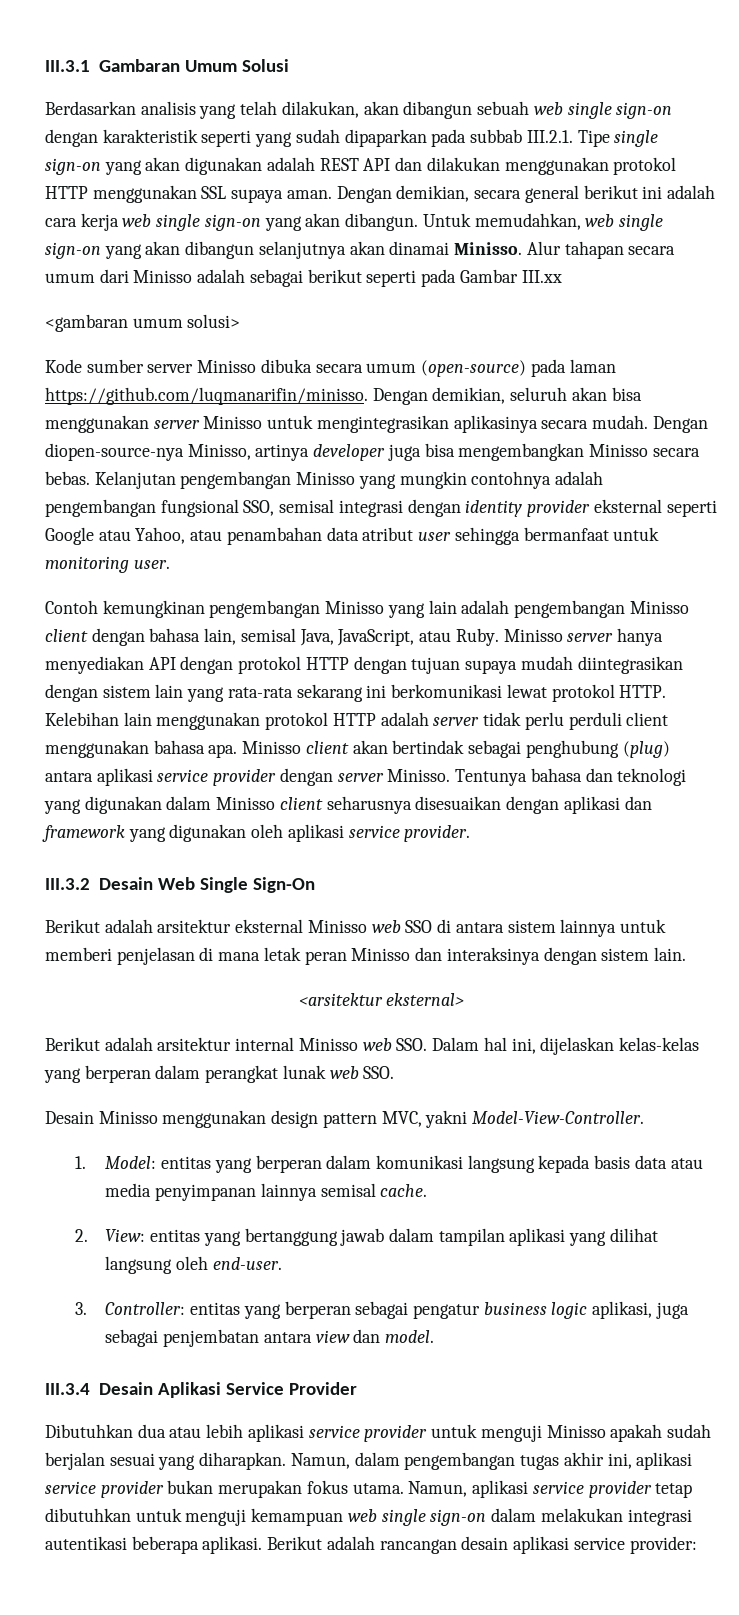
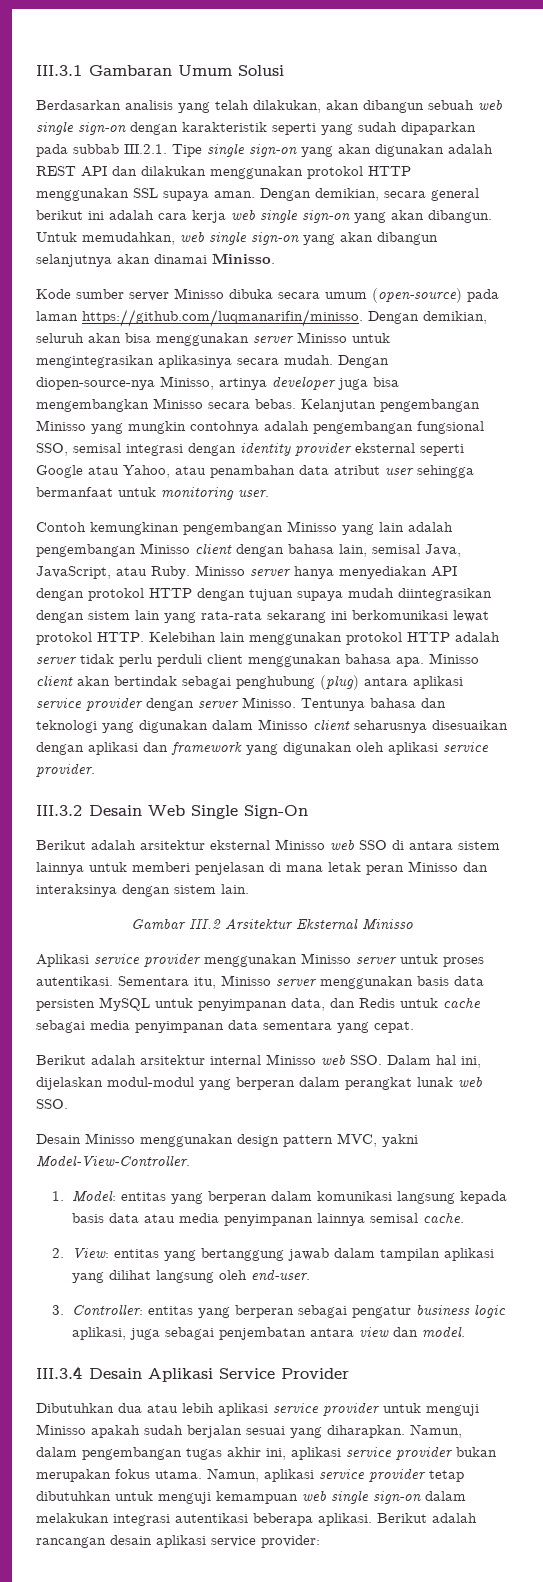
- Alur tahapan secara umum dari Minisso adalah sebagai berikut seperti pada Gambar III.xx
- <gambaran umum solusi>
- <arsitektur eksternal>
+ Gambar III.2 Arsitektur Eksternal Minisso
+ Aplikasi service provider menggunakan Minisso server untuk proses autentikasi. Sementara itu, Minisso server menggunakan basis data persisten MySQL untuk penyimpanan data, dan Redis untuk cache sebagai media penyimpanan data sementara yang cepat.
- Berikut adalah arsitektur internal Minisso web SSO. Dalam hal ini, dijelaskan kelas-kelas yang berperan dalam perangkat lunak web SSO.
+ Berikut adalah arsitektur internal Minisso web SSO. Dalam hal ini, dijelaskan modul-modul yang berperan dalam perangkat lunak web SSO.

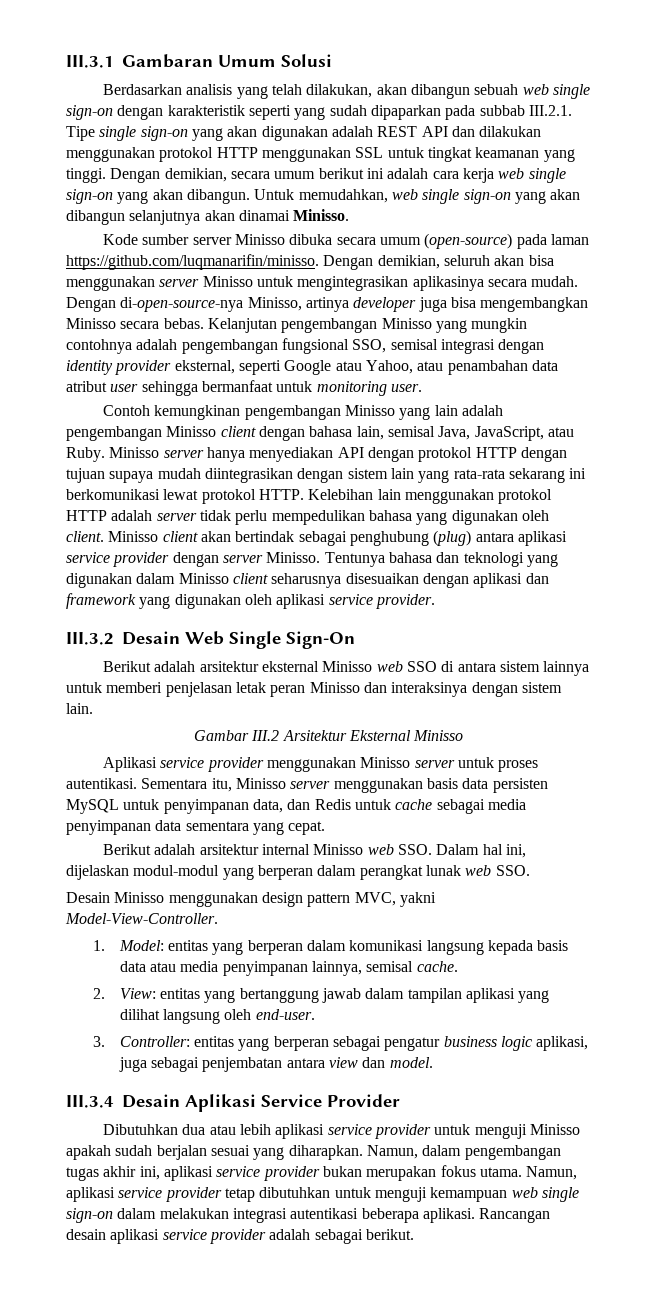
- Berdasarkan analisis yang telah dilakukan, akan dibangun sebuah web single sign-on dengan karakteristik seperti yang sudah dipaparkan pada subbab III.2.1. Tipe single sign-on yang akan digunakan adalah REST API dan dilakukan menggunakan protokol HTTP menggunakan SSL supaya aman.
+ Berdasarkan analisis yang telah dilakukan, akan dibangun sebuah web single sign-on dengan karakteristik seperti yang sudah dipaparkan pada subbab III.2.1. Tipe single sign-on yang akan digunakan adalah REST API dan dilakukan menggunakan protokol HTTP menggunakan SSL untuk tingkat keamanan yang tinggi.
- Dengan demikian, secara general berikut ini adalah cara kerja web single sign-on yang akan dibangun.
+ Dengan demikian, secara umum berikut ini adalah cara kerja web single sign-on yang akan dibangun.
- Dengan diopen-source-nya Minisso, artinya developer juga bisa mengembangkan Minisso secara bebas.
+ Dengan di-open-source-nya Minisso, artinya developer juga bisa mengembangkan Minisso secara bebas.
- Kelanjutan pengembangan Minisso yang mungkin contohnya adalah pengembangan fungsional SSO, semisal integrasi dengan identity provider eksternal seperti Google atau Yahoo, atau penambahan data atribut user sehingga bermanfaat untuk monitoring user.
+ Kelanjutan pengembangan Minisso yang mungkin contohnya adalah pengembangan fungsional SSO, semisal integrasi dengan identity provider eksternal, seperti Google atau Yahoo, atau penambahan data atribut user sehingga bermanfaat untuk monitoring user.
- Kelebihan lain menggunakan protokol HTTP adalah server tidak perlu perduli client menggunakan bahasa apa.
+ Kelebihan lain menggunakan protokol HTTP adalah server tidak perlu mempedulikan bahasa yang digunakan oleh client.
- Berikut adalah arsitektur eksternal Minisso web SSO di antara sistem lainnya untuk memberi penjelasan di mana letak peran Minisso dan interaksinya dengan sistem lain.
+ Berikut adalah arsitektur eksternal Minisso web SSO di antara sistem lainnya untuk memberi penjelasan letak peran Minisso dan interaksinya dengan sistem lain.
- 1. Model: entitas yang berperan dalam komunikasi langsung kepada basis data atau media penyimpanan lainnya semisal cache.
+ 1. Model: entitas yang berperan dalam komunikasi langsung kepada basis data atau media penyimpanan lainnya, semisal cache.
- Berikut adalah rancangan desain aplikasi service provider:
+ Rancangan desain aplikasi service provider adalah sebagai berikut.

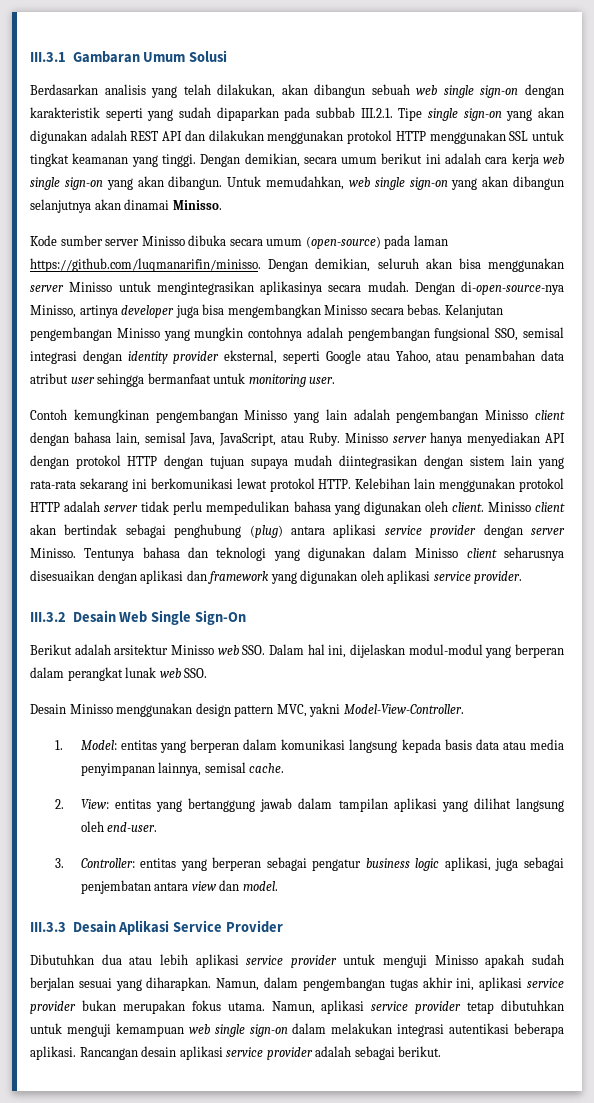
- Berikut adalah arsitektur eksternal Minisso web SSO di antara sistem lainnya untuk memberi penjelasan letak peran Minisso dan interaksinya dengan sistem lain.
- Gambar III.2 Arsitektur Eksternal Minisso
- Aplikasi service provider menggunakan Minisso server untuk proses autentikasi. Sementara itu, Minisso server menggunakan basis data persisten MySQL untuk penyimpanan data, dan Redis untuk cache sebagai media penyimpanan data sementara yang cepat.
- Berikut adalah arsitektur internal Minisso web SSO. Dalam hal ini, dijelaskan modul-modul yang berperan dalam perangkat lunak web SSO.
+ Berikut adalah arsitektur Minisso web SSO. Dalam hal ini, dijelaskan modul-modul yang berperan dalam perangkat lunak web SSO.
- III.3.4 Desain Aplikasi Service Provider
+ III.3.3 Desain Aplikasi Service Provider

